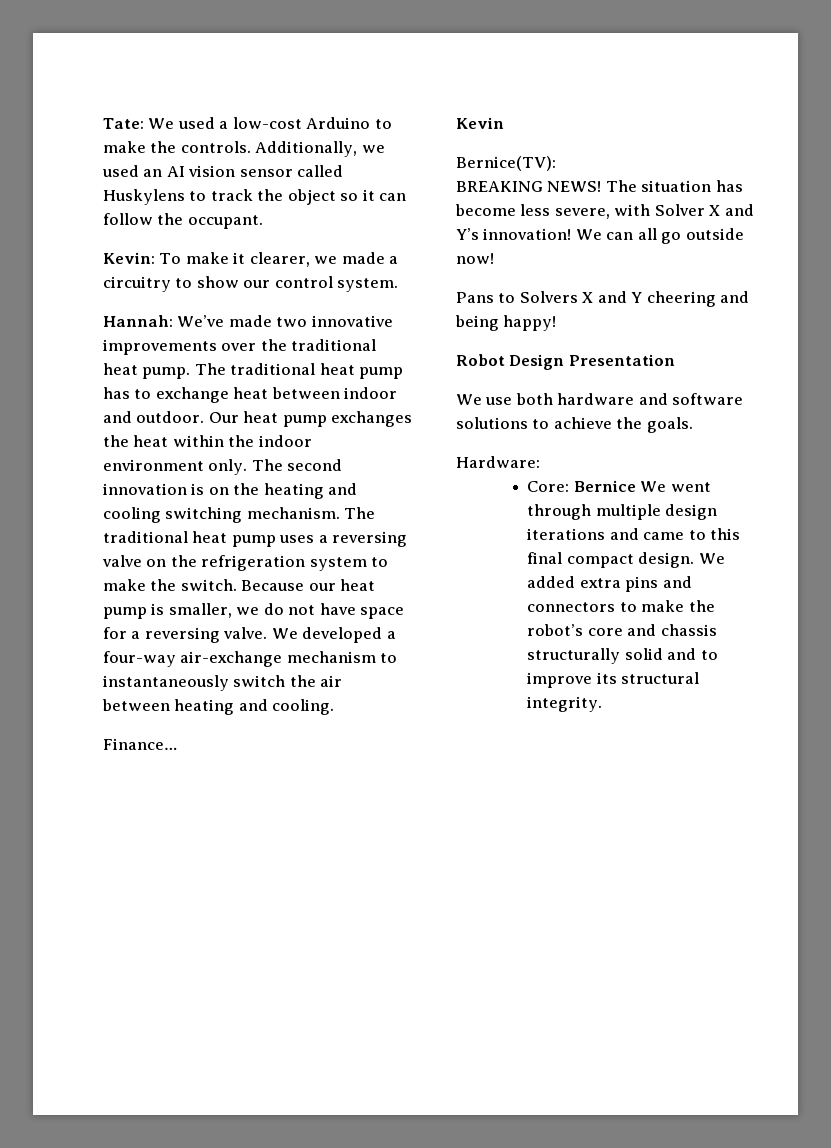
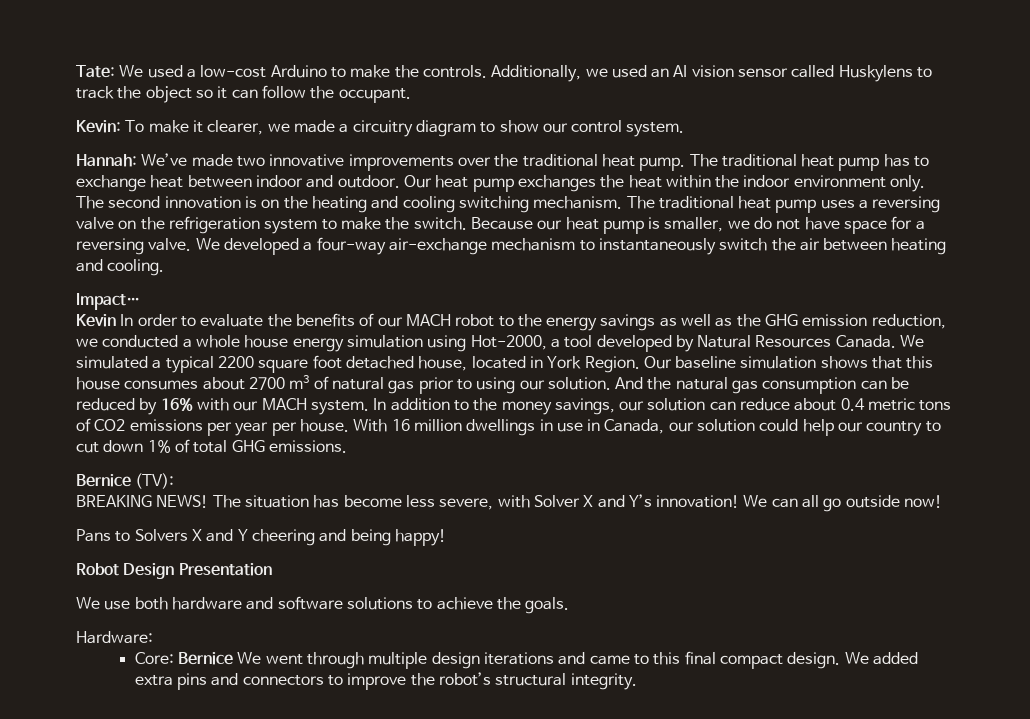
- Kevin: To make it clearer, we made a circuitry to show our control system.
+ Kevin: To make it clearer, we made a circuitry diagram to show our control system.
- Finance…
+ Impact…
- Kevin
- Bernice(TV):
+ Kevin In order to evaluate the benefits of our MACH robot to the energy savings as well as the GHG emission reduction, we conducted a whole house energy simulation using Hot-2000, a tool developed by Natural Resources Canada. We simulated a typical 2200 square foot detached house, located in York Region. Our baseline simulation shows that this house consumes about 2700 m3 of natural gas prior to using our solution. And the natural gas consumption can be reduced by 16% with our MACH system. In addition to the money savings, our solution can reduce about 0.4 metric tons of CO2 emissions per year per house. With 16 million dwellings in use in Canada, our solution could help our country to cut down 1% of total GHG emissions.
+ Bernice (TV):
- We added extra pins and connectors to make the robot’s core and chassis structurally solid and to improve its structural integrity.
+ We added extra pins and connectors to improve the robot’s structural integrity.

